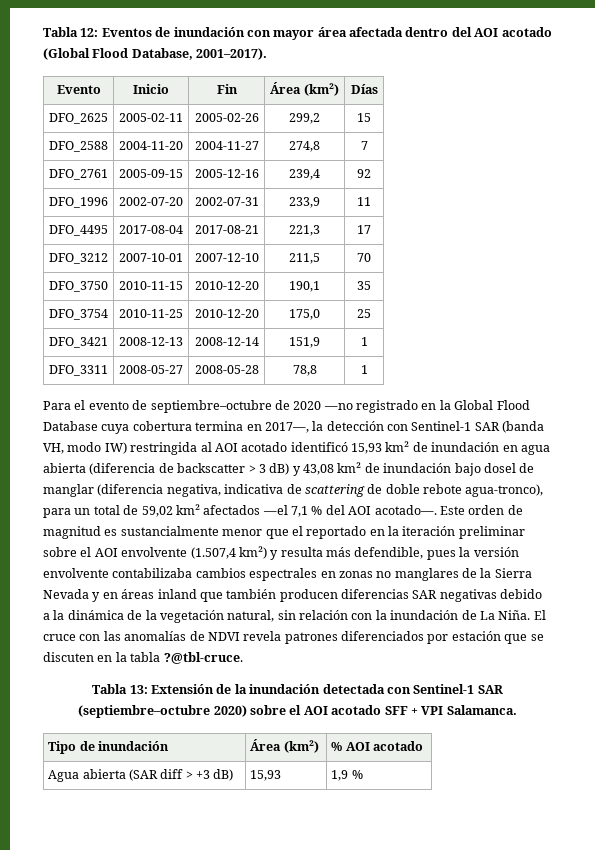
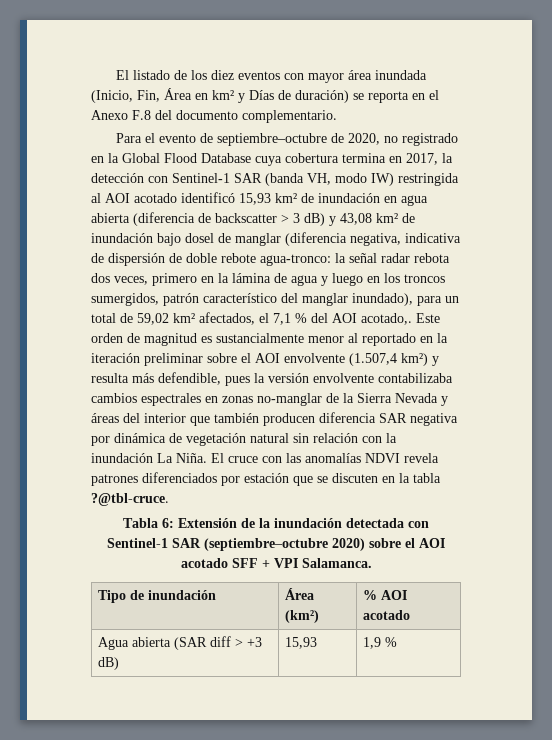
- Tabla 12: Eventos de inundación con mayor área afectada dentro del AOI acotado (Global Flood Database, 2001–2017).
- Evento | Inicio | Fin | Área (km²) | Días
- DFO_2625 | 2005-02-11 | 2005-02-26 | 299,2 | 15
- DFO_2588 | 2004-11-20 | 2004-11-27 | 274,8 | 7
- DFO_2761 | 2005-09-15 | 2005-12-16 | 239,4 | 92
- DFO_1996 | 2002-07-20 | 2002-07-31 | 233,9 | 11
- DFO_4495 | 2017-08-04 | 2017-08-21 | 221,3 | 17
- DFO_3212 | 2007-10-01 | 2007-12-10 | 211,5 | 70
- DFO_3750 | 2010-11-15 | 2010-12-20 | 190,1 | 35
- DFO_3754 | 2010-11-25 | 2010-12-20 | 175,0 | 25
- DFO_3421 | 2008-12-13 | 2008-12-14 | 151,9 | 1
- DFO_3311 | 2008-05-27 | 2008-05-28 | 78,8 | 1
+ El listado de los diez eventos con mayor área inundada (Inicio, Fin, Área en km² y Días de duración) se reporta en el Anexo F.8 del documento complementario.
- Para el evento de septiembre–octubre de 2020 —no registrado en la Global Flood Database cuya cobertura termina en 2017—, la detección con Sentinel-1 SAR (banda VH, modo IW) restringida al AOI acotado identificó 15,93 km² de inundación en agua abierta (diferencia de backscatter > 3 dB) y 43,08 km² de inundación bajo dosel de manglar (diferencia negativa, indicativa de scattering de doble rebote agua-tronco), para un total de 59,02 km² afectados —el 7,1 % del AOI acotado—.
+ Para el evento de septiembre–octubre de 2020, no registrado en la Global Flood Database cuya cobertura termina en 2017, la detección con Sentinel-1 SAR (banda VH, modo IW) restringida al AOI acotado identificó 15,93 km² de inundación en agua abierta (diferencia de backscatter > 3 dB) y 43,08 km² de inundación bajo dosel de manglar (diferencia negativa, indicativa de dispersión de doble rebote agua-tronco: la señal radar rebota dos veces, primero en la lámina de agua y luego en los troncos sumergidos, patrón característico del manglar inundado), para un total de 59,02 km² afectados, el 7,1 % del AOI acotado,.
- Este orden de magnitud es sustancialmente menor que el reportado en la iteración preliminar sobre el AOI envolvente (1.507,4 km²) y resulta más defendible, pues la versión envolvente contabilizaba cambios espectrales en zonas no manglares de la Sierra Nevada y en áreas inland que también producen diferencias SAR negativas debido a la dinámica de la vegetación natural, sin relación con la inundación de La Niña.
+ Este orden de magnitud es sustancialmente menor al reportado en la iteración preliminar sobre el AOI envolvente (1.507,4 km²) y resulta más defendible, pues la versión envolvente contabilizaba cambios espectrales en zonas no-manglar de la Sierra Nevada y áreas del interior que también producen diferencia SAR negativa por dinámica de vegetación natural sin relación con la inundación La Niña.
- El cruce con las anomalías de NDVI revela patrones diferenciados por estación que se discuten en la tabla ?@tbl-cruce.
+ El cruce con las anomalías NDVI revela patrones diferenciados por estación que se discuten en la tabla ?@tbl-cruce.
- Tabla 13: Extensión de la inundación detectada con Sentinel-1 SAR (septiembre–octubre 2020) sobre el AOI acotado SFF + VPI Salamanca.
+ Tabla 6: Extensión de la inundación detectada con Sentinel-1 SAR (septiembre–octubre 2020) sobre el AOI acotado SFF + VPI Salamanca.

